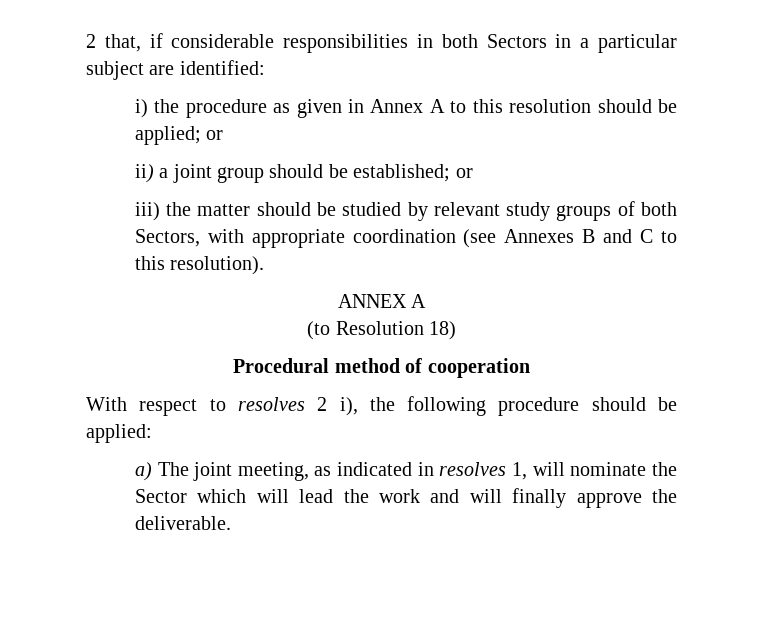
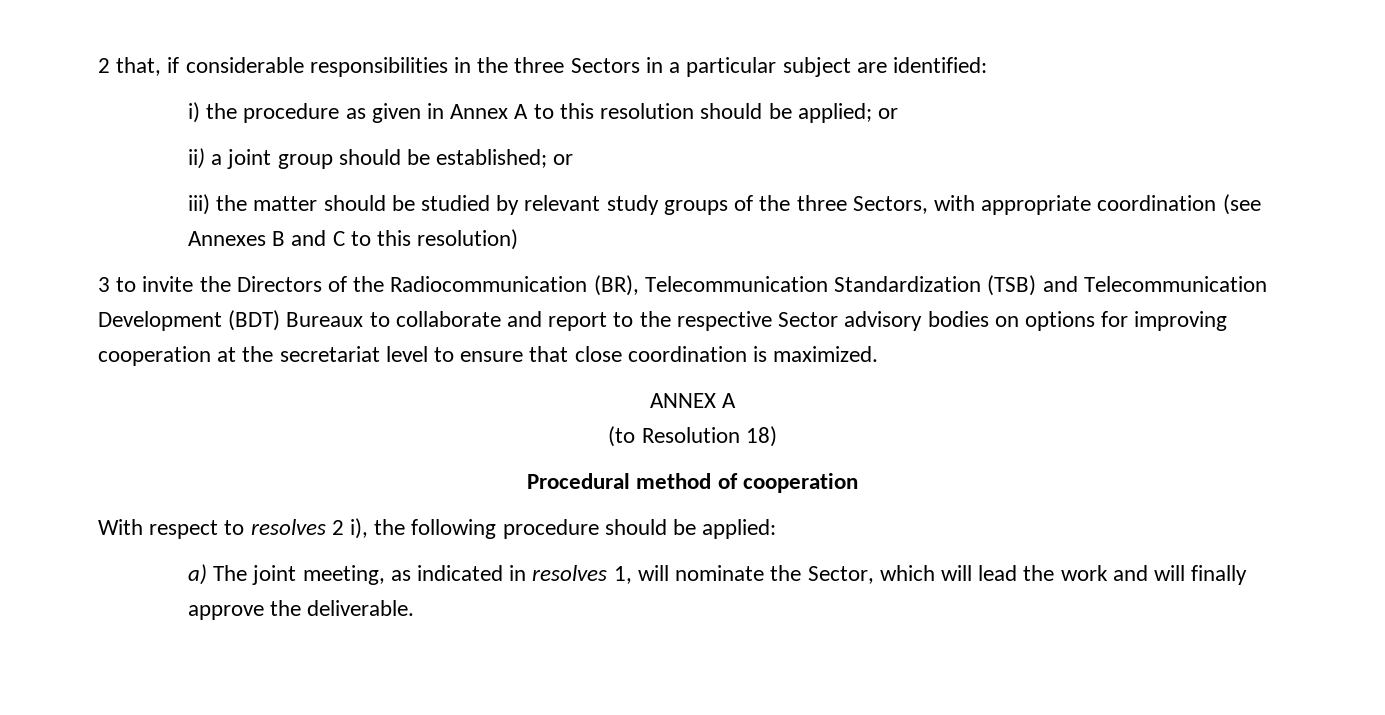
- 2 that, if considerable responsibilities in both Sectors in a particular subject are identified:
+ 2 that, if considerable responsibilities in the three Sectors in a particular subject are identified:
- iii) the matter should be studied by relevant study groups of both Sectors, with appropriate coordination (see Annexes B and C to this resolution).
+ iii) the matter should be studied by relevant study groups of the three Sectors, with appropriate coordination (see Annexes B and C to this resolution)
+ 3 to invite the Directors of the Radiocommunication (BR), Telecommunication Standardization (TSB) and Telecommunication Development (BDT) Bureaux to collaborate and report to the respective Sector advisory bodies on options for improving cooperation at the secretariat level to ensure that close coordination is maximized.
- a) The joint meeting, as indicated in resolves 1, will nominate the Sector which will lead the work and will finally approve the deliverable.
+ a) The joint meeting, as indicated in resolves 1, will nominate the Sector, which will lead the work and will finally approve the deliverable.

